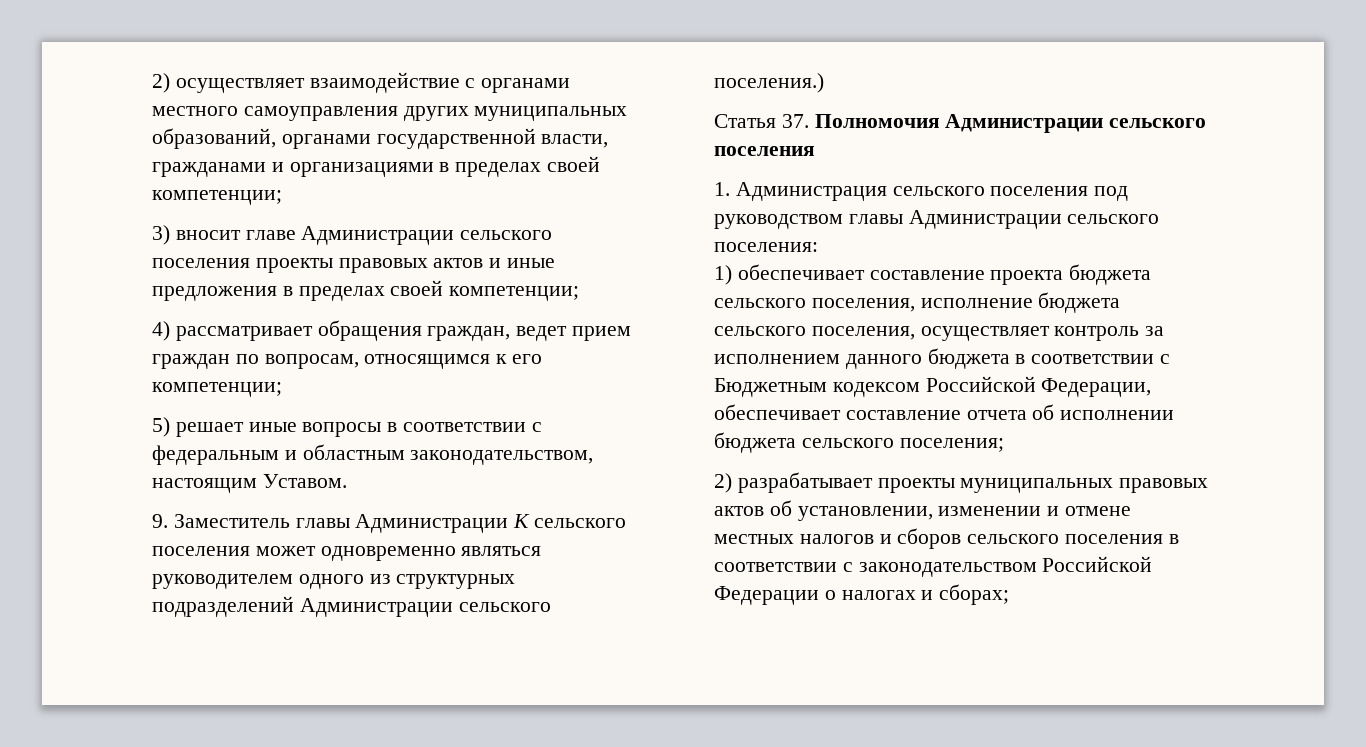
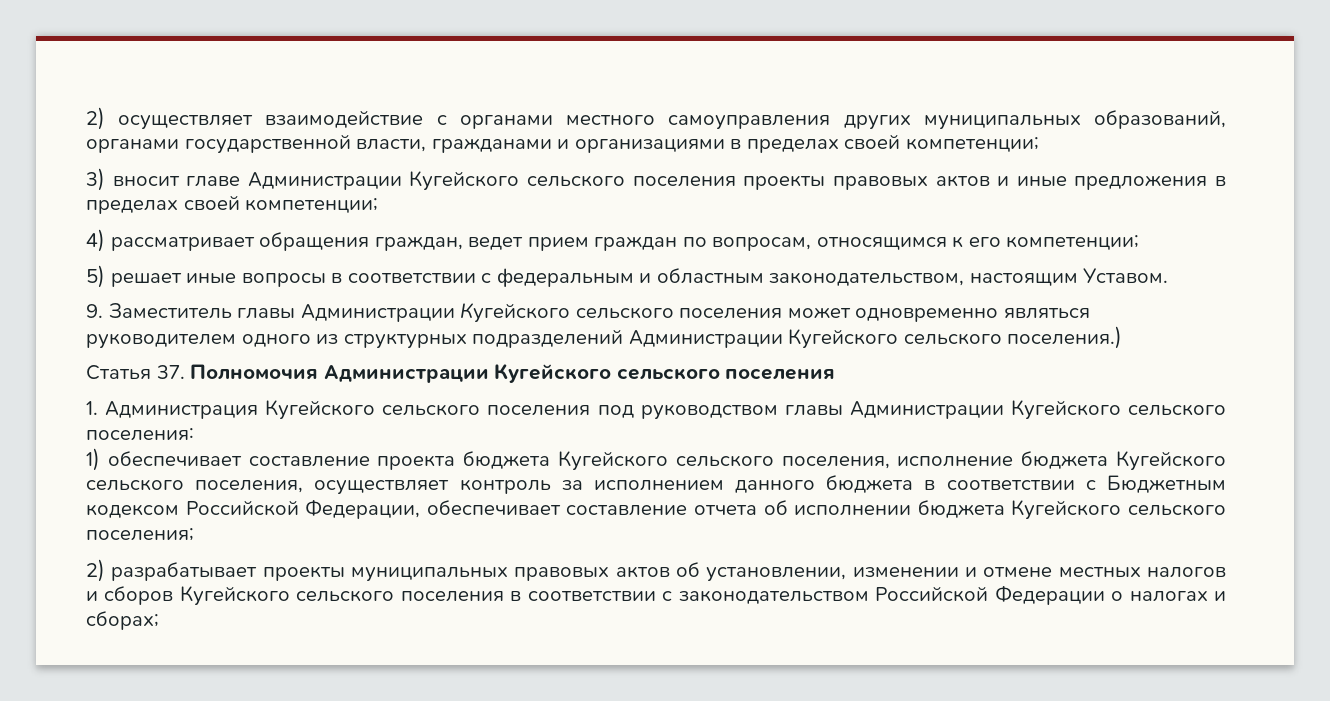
- 3) вносит главе Администрации сельского поселения проекты правовых актов и иные предложения в пределах своей компетенции;
+ 3) вносит главе Администрации Кугейского сельского поселения проекты правовых актов и иные предложения в пределах своей компетенции;
- 9. Заместитель главы Администрации К сельского поселения может одновременно являться руководителем одного из структурных подразделений Администрации сельского поселения.)
+ 9. Заместитель главы Администрации Кугейского сельского поселения может одновременно являться руководителем одного из структурных подразделений Администрации Кугейского сельского поселения.)
- Статья 37. Полномочия Администрации сельского поселения
+ Статья 37. Полномочия Администрации Кугейского сельского поселения
- 1. Администрация сельского поселения под руководством главы Администрации сельского поселения:
+ 1. Администрация Кугейского сельского поселения под руководством главы Администрации Кугейского сельского поселения:
- 1) обеспечивает составление проекта бюджета сельского поселения, исполнение бюджета сельского поселения, осуществляет контроль за исполнением данного бюджета в соответствии с Бюджетным кодексом Российской Федерации, обеспечивает составление отчета об исполнении бюджета сельского поселения;
+ 1) обеспечивает составление проекта бюджета Кугейского сельского поселения, исполнение бюджета Кугейского сельского поселения, осуществляет контроль за исполнением данного бюджета в соответствии с Бюджетным кодексом Российской Федерации, обеспечивает составление отчета об исполнении бюджета Кугейского сельского поселения;
- 2) разрабатывает проекты муниципальных правовых актов об установлении, изменении и отмене местных налогов и сборов сельского поселения в соответствии с законодательством Российской Федерации о налогах и сборах;
+ 2) разрабатывает проекты муниципальных правовых актов об установлении, изменении и отмене местных налогов и сборов Кугейского сельского поселения в соответствии с законодательством Российской Федерации о налогах и сборах;

